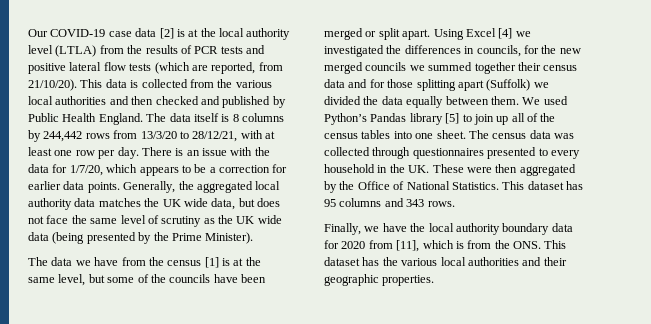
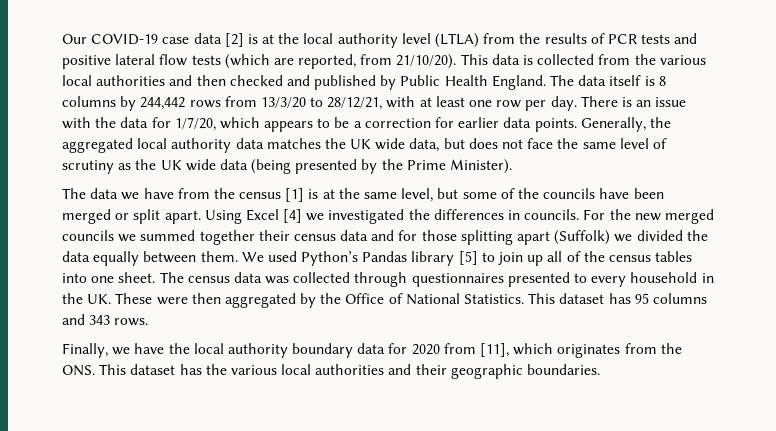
- Using Excel [4] we investigated the differences in councils, for the new merged councils we summed together their census data and for those splitting apart (Suffolk) we divided the data equally between them.
+ Using Excel [4] we investigated the differences in councils. For the new merged councils we summed together their census data and for those splitting apart (Suffolk) we divided the data equally between them.
- Finally, we have the local authority boundary data for 2020 from [11], which is from the ONS. This dataset has the various local authorities and their geographic properties.
+ Finally, we have the local authority boundary data for 2020 from [11], which originates from the ONS. This dataset has the various local authorities and their geographic boundaries.

